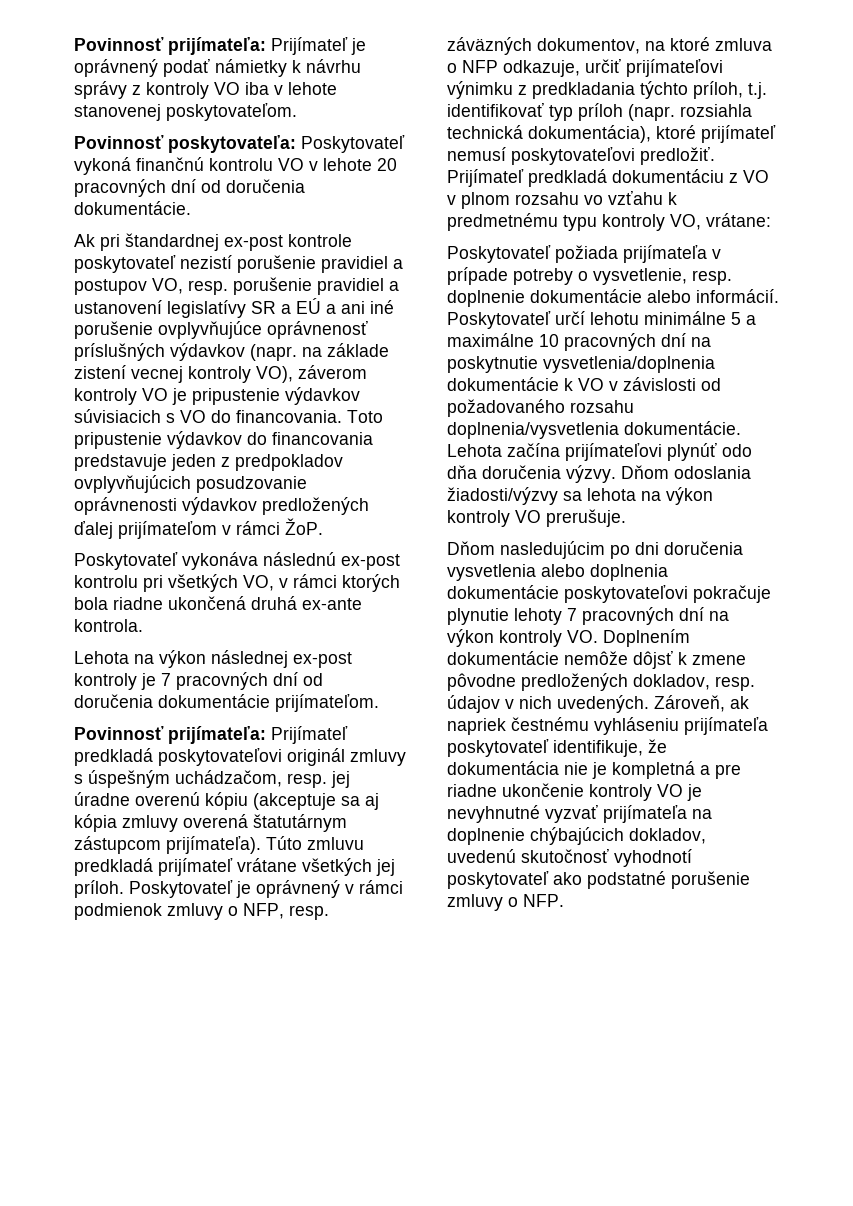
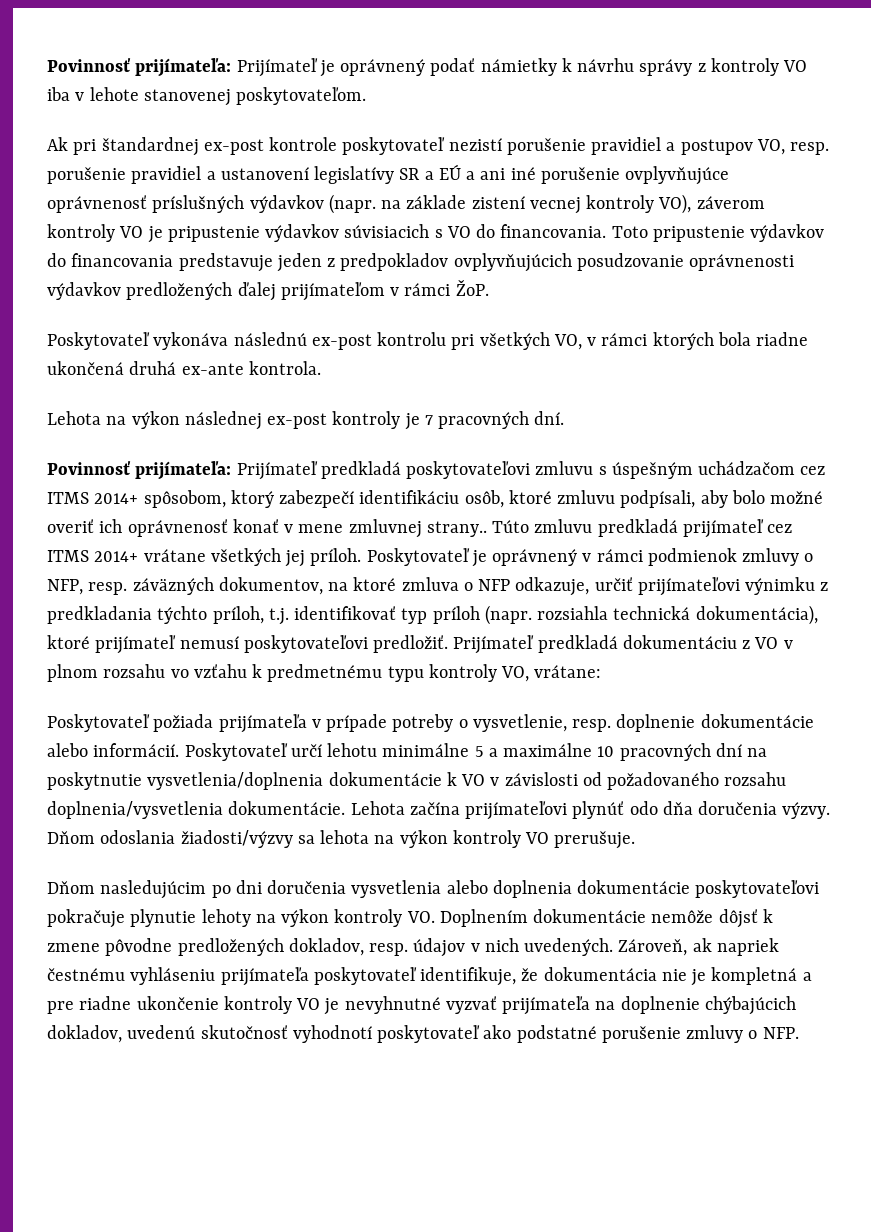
- Povinnosť poskytovateľa: Poskytovateľ vykoná finančnú kontrolu VO v lehote 20 pracovných dní od doručenia dokumentácie.
- Lehota na výkon následnej ex-post kontroly je 7 pracovných dní od doručenia dokumentácie prijímateľom.
+ Lehota na výkon následnej ex-post kontroly je 7 pracovných dní.
- Povinnosť prijímateľa: Prijímateľ predkladá poskytovateľovi originál zmluvy s úspešným uchádzačom, resp. jej úradne overenú kópiu (akceptuje sa aj kópia zmluvy overená štatutárnym zástupcom prijímateľa).
+ Povinnosť prijímateľa: Prijímateľ predkladá poskytovateľovi zmluvu s úspešným uchádzačom cez ITMS 2014+ spôsobom, ktorý zabezpečí identifikáciu osôb, ktoré zmluvu podpísali, aby bolo možné overiť ich oprávnenosť konať v mene zmluvnej strany..
- Túto zmluvu predkladá prijímateľ vrátane všetkých jej príloh.
+ Túto zmluvu predkladá prijímateľ cez ITMS 2014+ vrátane všetkých jej príloh.
- Dňom nasledujúcim po dni doručenia vysvetlenia alebo doplnenia dokumentácie poskytovateľovi pokračuje plynutie lehoty 7 pracovných dní na výkon kontroly VO. Doplnením dokumentácie nemôže dôjsť k zmene pôvodne predložených dokladov, resp. údajov v nich uvedených.
+ Dňom nasledujúcim po dni doručenia vysvetlenia alebo doplnenia dokumentácie poskytovateľovi pokračuje plynutie lehoty na výkon kontroly VO. Doplnením dokumentácie nemôže dôjsť k zmene pôvodne predložených dokladov, resp. údajov v nich uvedených.

